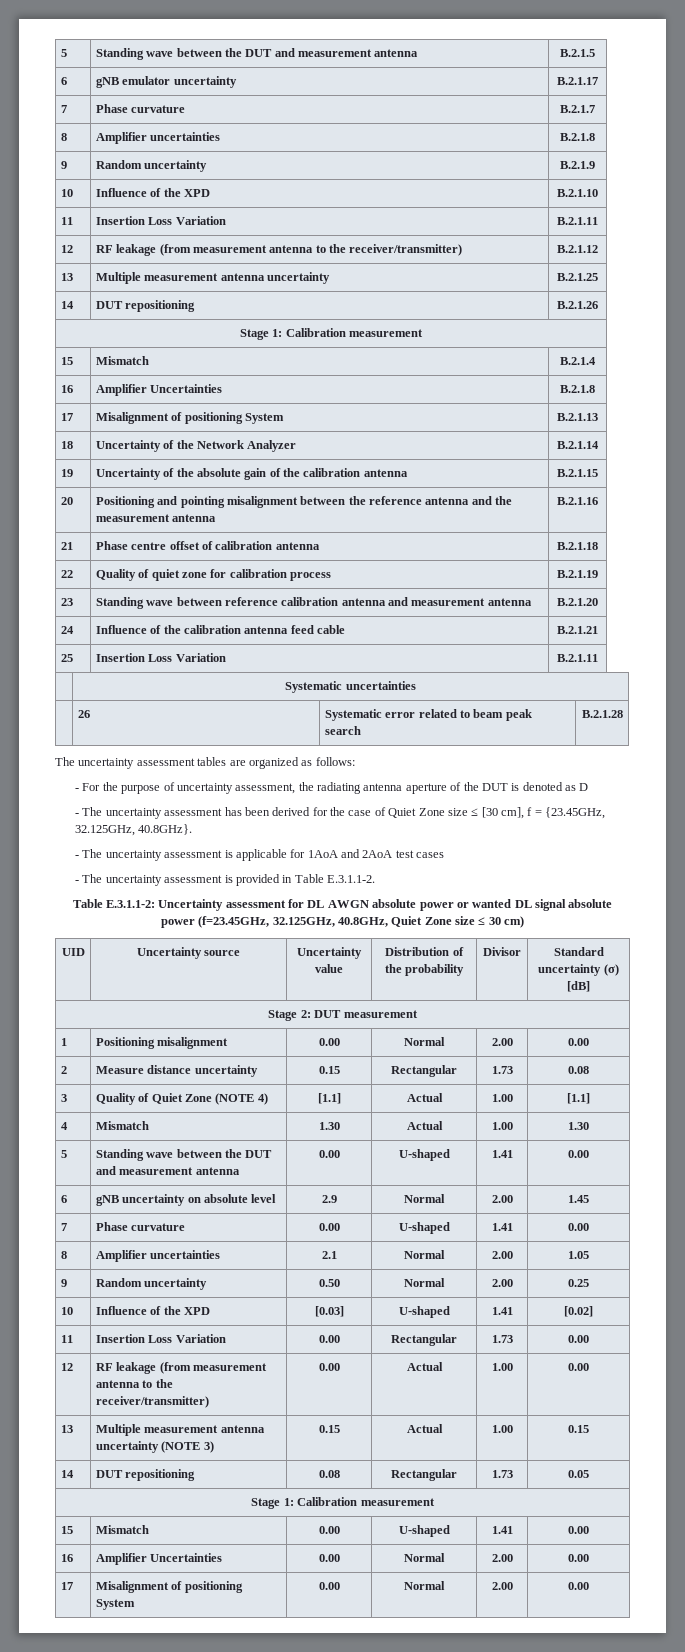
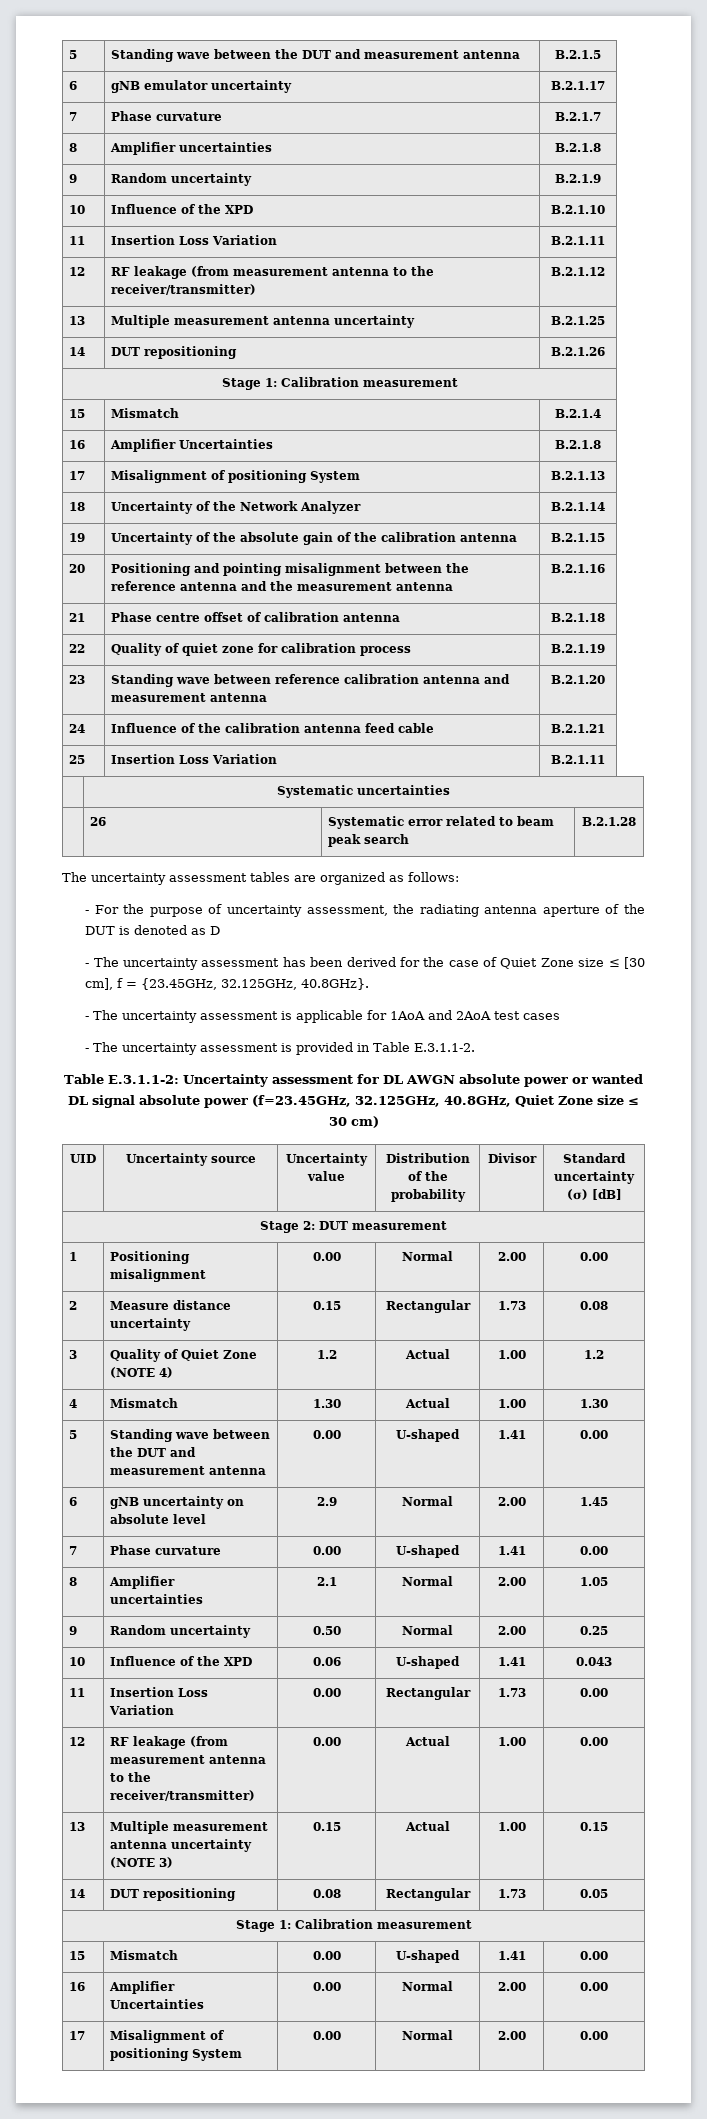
- 3 | Quality of Quiet Zone (NOTE 4) | [1.1] | Actual | 1.00 | [1.1]
+ 3 | Quality of Quiet Zone (NOTE 4) | 1.2 | Actual | 1.00 | 1.2
- 10 | Influence of the XPD | [0.03] | U-shaped | 1.41 | [0.02]
+ 10 | Influence of the XPD | 0.06 | U-shaped | 1.41 | 0.043

